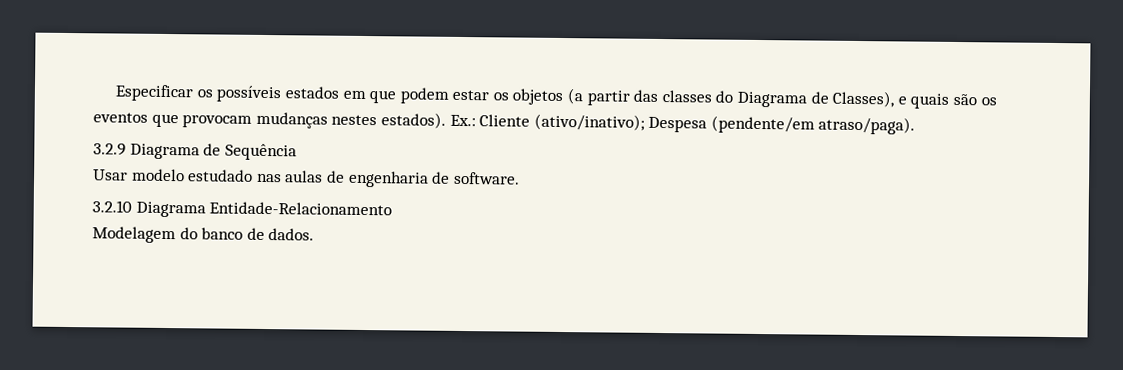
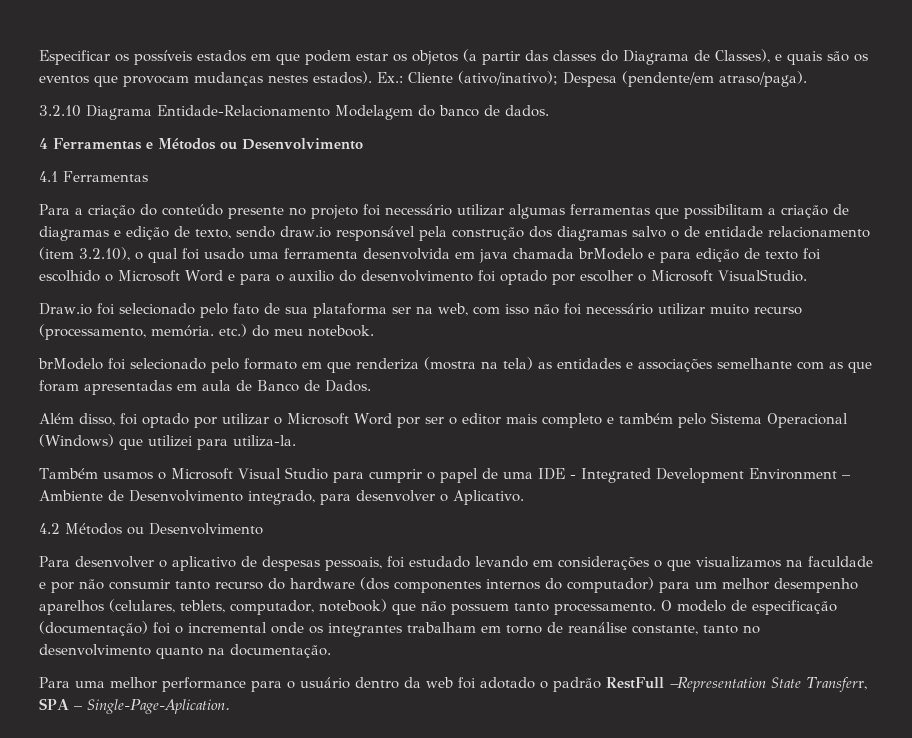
- 3.2.9 Diagrama de Sequência
- Usar modelo estudado nas aulas de engenharia de software.
- 3.2.10 Diagrama Entidade-Relacionamento
- Modelagem do banco de dados.
+ 3.2.10 Diagrama Entidade-Relacionamento Modelagem do banco de dados.
+ 4 Ferramentas e Métodos ou Desenvolvimento
+ 4.1 Ferramentas
+ Para a criação do conteúdo presente no projeto foi necessário utilizar algumas ferramentas que possibilitam a criação de diagramas e edição de texto, sendo draw.io responsável pela construção dos diagramas salvo o de entidade relacionamento (item 3.2.10), o qual foi usado uma ferramenta desenvolvida em java chamada brModelo e para edição de texto foi escolhido o Microsoft Word e para o auxilio do desenvolvimento foi optado por escolher o Microsoft VisualStudio.
+ Draw.io foi selecionado pelo fato de sua plataforma ser na web, com isso não foi necessário utilizar muito recurso (processamento, memória. etc.) do meu notebook.
+ brModelo foi selecionado pelo formato em que renderiza (mostra na tela) as entidades e associações semelhante com as que foram apresentadas em aula de Banco de Dados.
+ Além disso, foi optado por utilizar o Microsoft Word por ser o editor mais completo e também pelo Sistema Operacional (Windows) que utilizei para utiliza-la.
+ Também usamos o Microsoft Visual Studio para cumprir o papel de uma IDE - Integrated Development Environment – Ambiente de Desenvolvimento integrado, para desenvolver o Aplicativo.
+ 4.2 Métodos ou Desenvolvimento
+ Para desenvolver o aplicativo de despesas pessoais, foi estudado levando em considerações o que visualizamos na faculdade e por não consumir tanto recurso do hardware (dos componentes internos do computador) para um melhor desempenho aparelhos (celulares, teblets, computador, notebook) que não possuem tanto processamento. O modelo de especificação (documentação) foi o incremental onde os integrantes trabalham em torno de reanálise constante, tanto no desenvolvimento quanto na documentação.
+ Para uma melhor performance para o usuário dentro da web foi adotado o padrão RestFull –Representation State Transferr, SPA – Single-Page-Aplication.

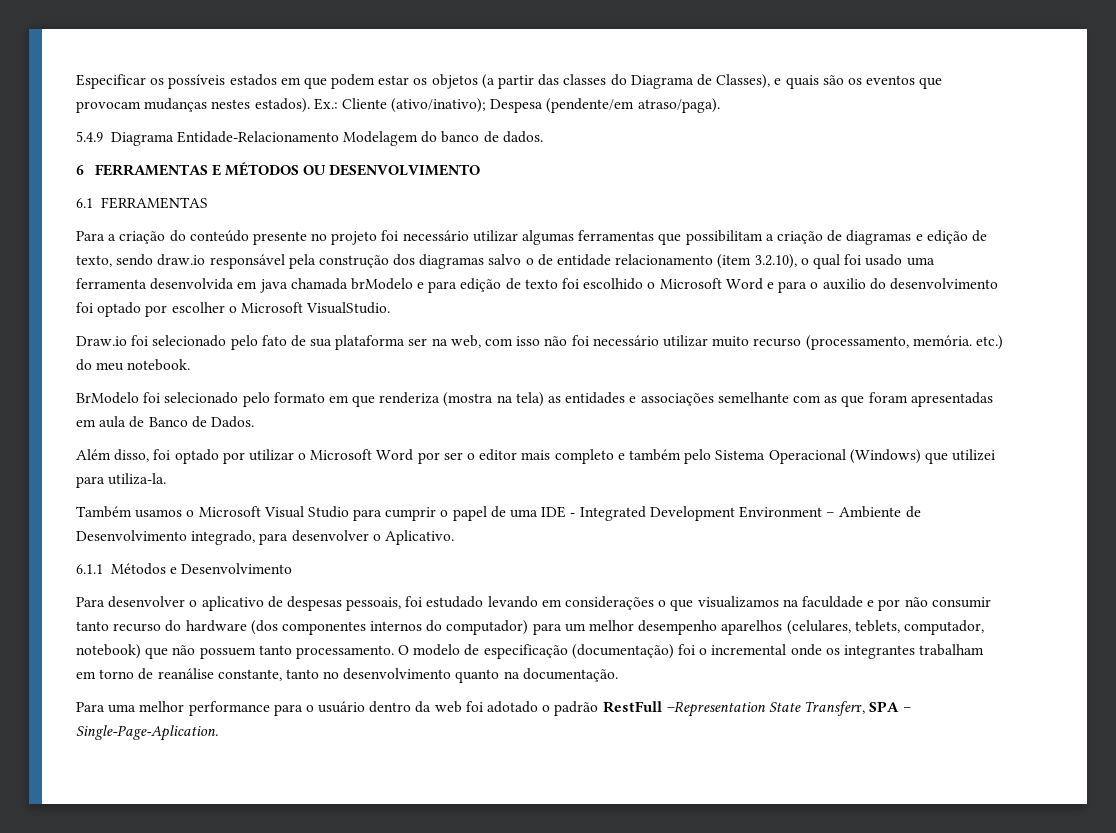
- 3.2.10 Diagrama Entidade-Relacionamento Modelagem do banco de dados.
+ 5.4.9 Diagrama Entidade-Relacionamento Modelagem do banco de dados.
- 4 Ferramentas e Métodos ou Desenvolvimento
- 4.1 Ferramentas
+ 6 FERRAMENTAS E MÉTODOS OU DESENVOLVIMENTO
+ 6.1 FERRAMENTAS
- brModelo foi selecionado pelo formato em que renderiza (mostra na tela) as entidades e associações semelhante com as que foram apresentadas em aula de Banco de Dados.
+ BrModelo foi selecionado pelo formato em que renderiza (mostra na tela) as entidades e associações semelhante com as que foram apresentadas em aula de Banco de Dados.
- 4.2 Métodos ou Desenvolvimento
+ 6.1.1 Métodos e Desenvolvimento

